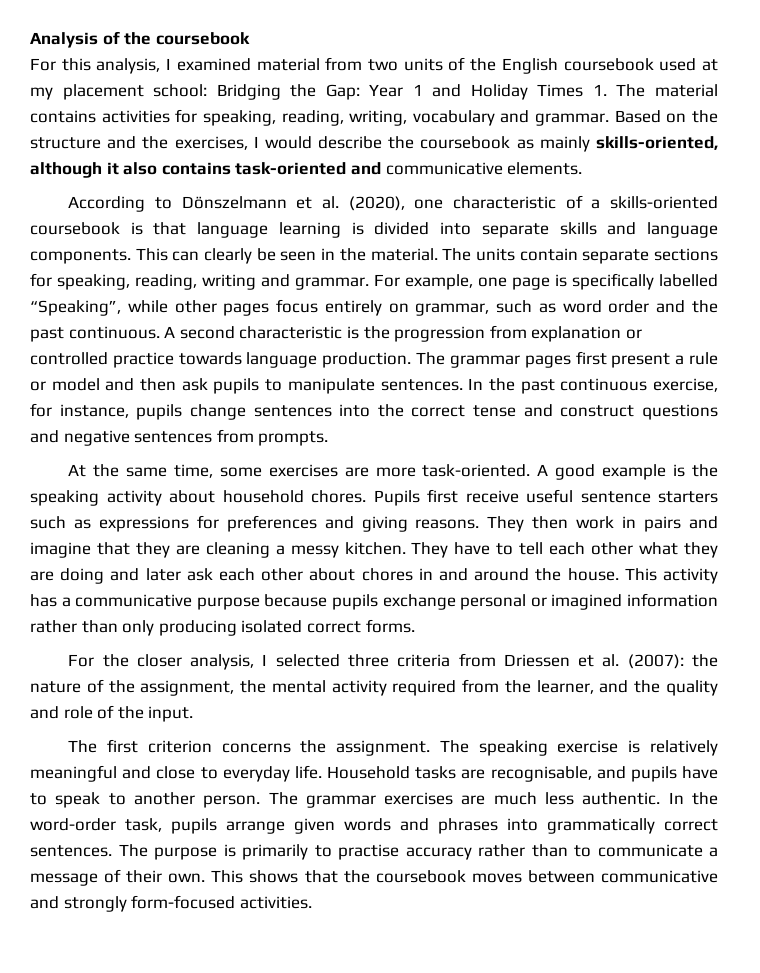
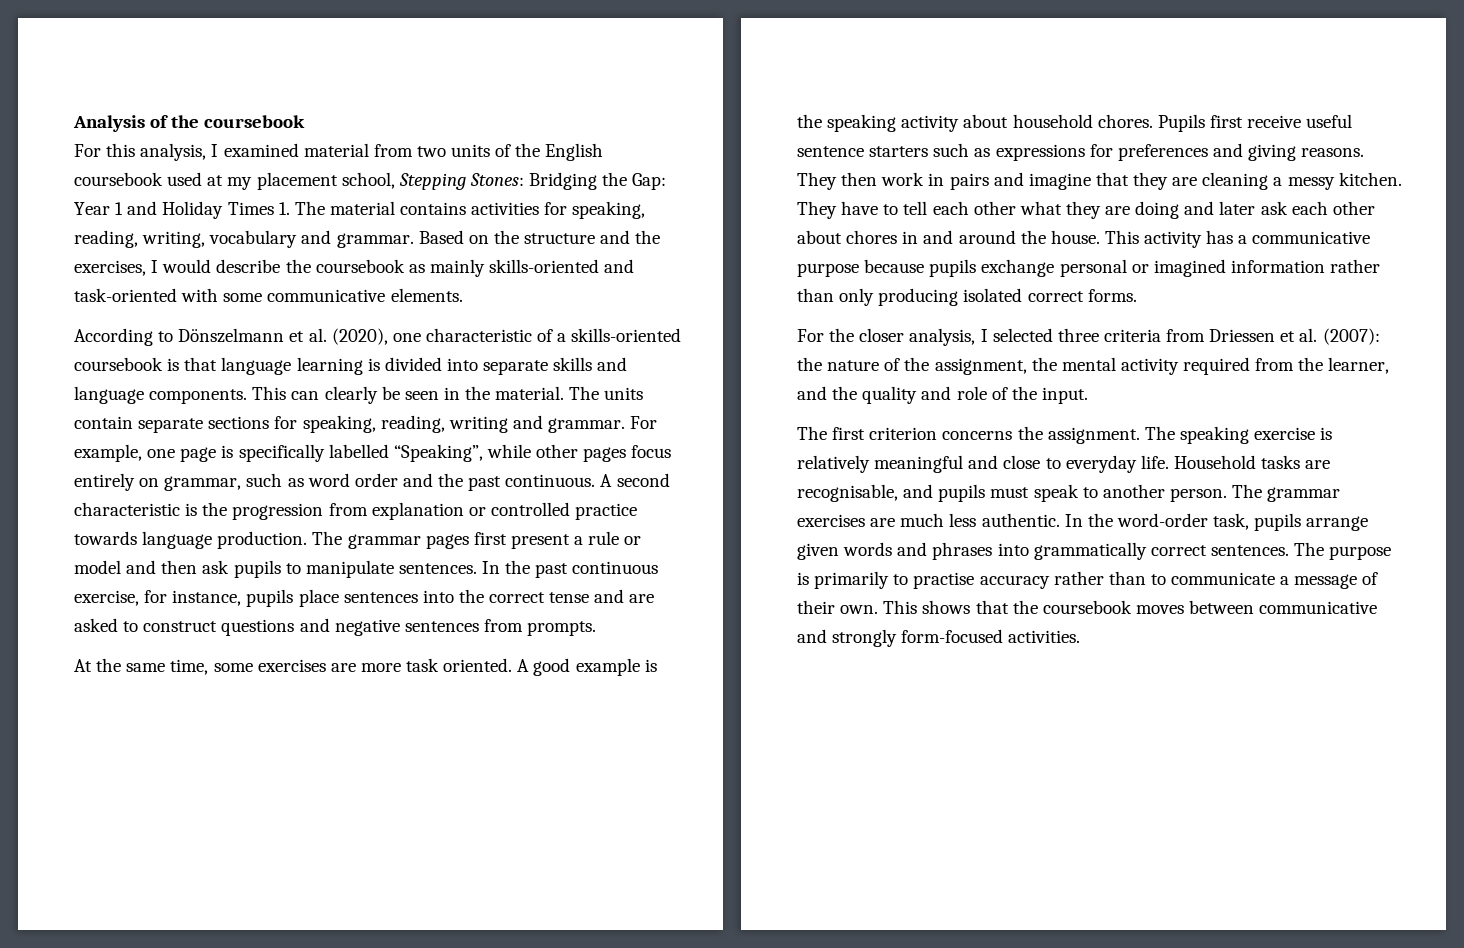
- For this analysis, I examined material from two units of the English coursebook used at my placement school: Bridging the Gap: Year 1 and Holiday Times 1. The material contains activities for speaking, reading, writing, vocabulary and grammar.
+ For this analysis, I examined material from two units of the English coursebook used at my placement school, Stepping Stones: Bridging the Gap: Year 1 and Holiday Times 1. The material contains activities for speaking, reading, writing, vocabulary and grammar.
- Based on the structure and the exercises, I would describe the coursebook as mainly skills-oriented, although it also contains task-oriented and communicative elements.
+ Based on the structure and the exercises, I would describe the coursebook as mainly skills-oriented and task-oriented with some communicative elements.
- In the past continuous exercise, for instance, pupils change sentences into the correct tense and construct questions and negative sentences from prompts.
+ In the past continuous exercise, for instance, pupils place sentences into the correct tense and are asked to construct questions and negative sentences from prompts.
- At the same time, some exercises are more task-oriented.
+ At the same time, some exercises are more task oriented.
- Household tasks are recognisable, and pupils have to speak to another person.
+ Household tasks are recognisable, and pupils must speak to another person.

